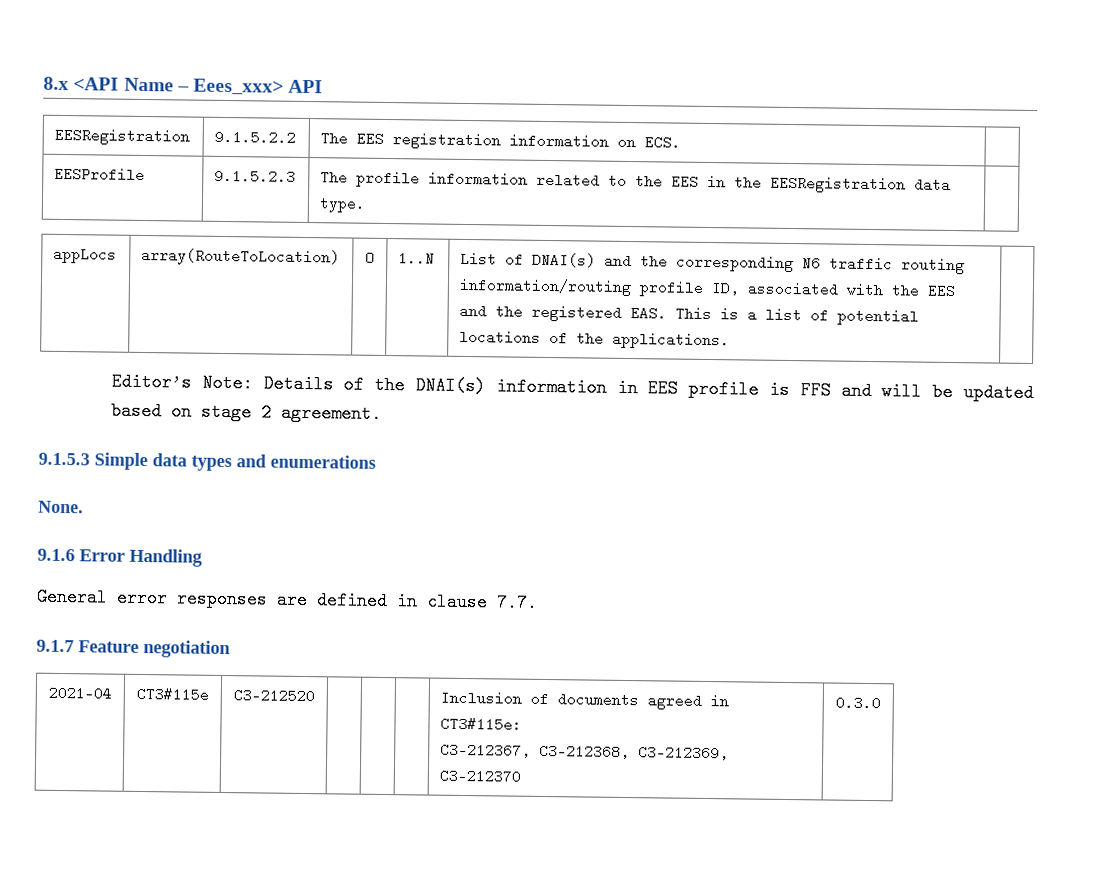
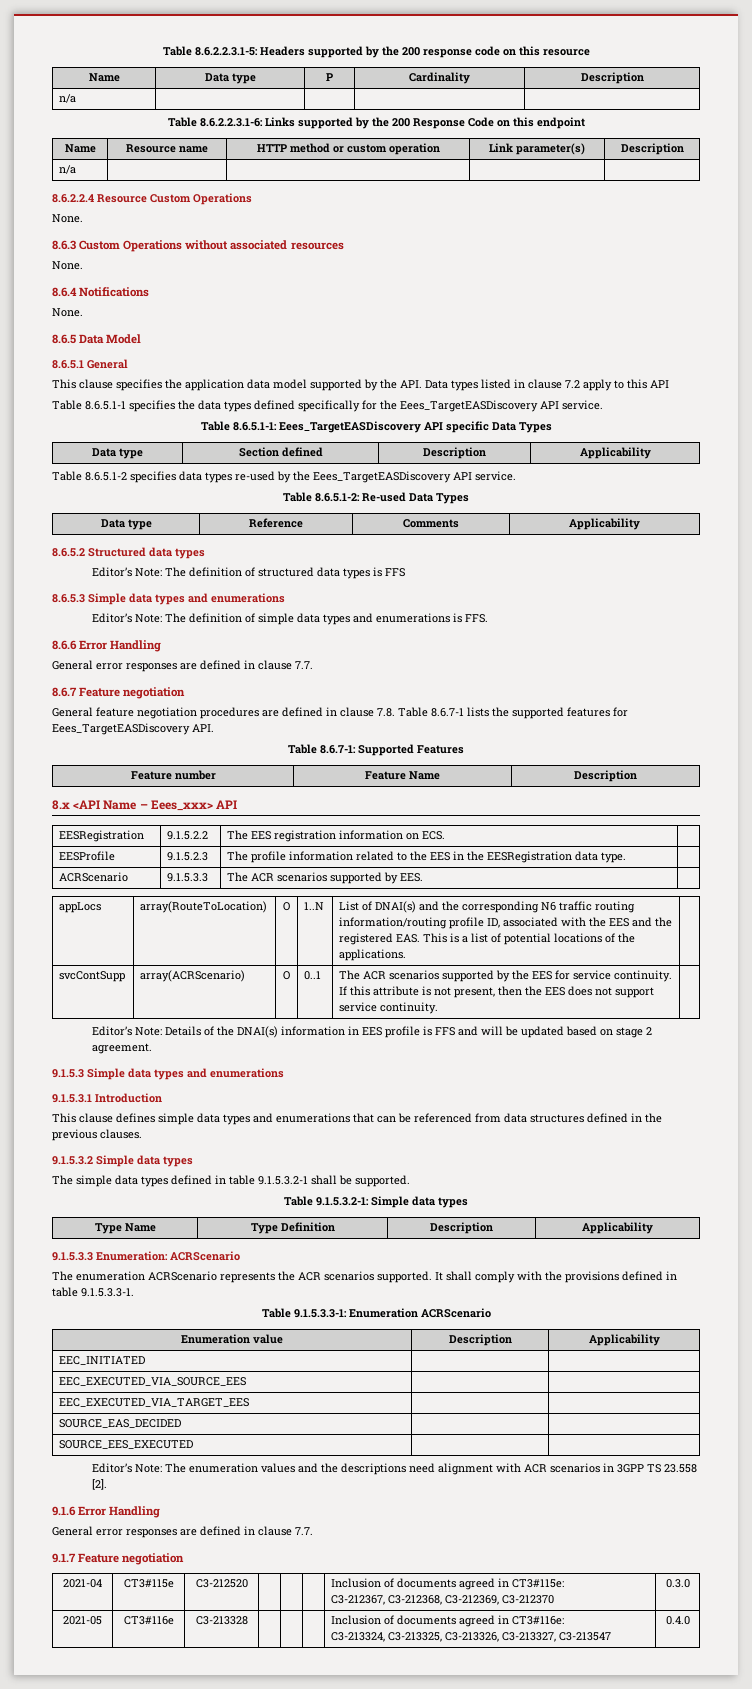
+ Table 8.6.2.2.3.1-5: Headers supported by the 200 response code on this resource
+ Name | Data type | P | Cardinality | Description
+ n/a | | | |
+ Table 8.6.2.2.3.1-6: Links supported by the 200 Response Code on this endpoint
+ Name | Resource name | HTTP method or custom operation | Link parameter(s) | Description
+ n/a | | | |
+ 8.6.2.2.4 Resource Custom Operations
+ None.
+ 8.6.3 Custom Operations without associated resources
+ None.
+ 8.6.4 Notifications
+ None.
+ 8.6.5 Data Model
+ 8.6.5.1 General
+ This clause specifies the application data model supported by the API. Data types listed in clause 7.2 apply to this API
+ Table 8.6.5.1-1 specifies the data types defined specifically for the Eees_TargetEASDiscovery API service.
+ Table 8.6.5.1-1: Eees_TargetEASDiscovery API specific Data Types
+ Data type | Section defined | Description | Applicability
+ Table 8.6.5.1-2 specifies data types re-used by the Eees_TargetEASDiscovery API service.
+ Table 8.6.5.1-2: Re-used Data Types
+ Data type | Reference | Comments | Applicability
+ 8.6.5.2 Structured data types
+ Editor’s Note: The definition of structured data types is FFS
+ 8.6.5.3 Simple data types and enumerations
+ Editor’s Note: The definition of simple data types and enumerations is FFS.
+ 8.6.6 Error Handling
+ General error responses are defined in clause 7.7.
+ 8.6.7 Feature negotiation
+ General feature negotiation procedures are defined in clause 7.8. Table 8.6.7-1 lists the supported features for Eees_TargetEASDiscovery API.
+ Table 8.6.7-1: Supported Features
+ Feature number | Feature Name | Description
+ ACRScenario | 9.1.5.3.3 | The ACR scenarios supported by EES. |
+ svcContSupp | array(ACRScenario) | O | 0..1 | The ACR scenarios supported by the EES for service continuity. If this attribute is not present, then the EES does not support service continuity. |
- None.
+ 9.1.5.3.1 Introduction
+ This clause defines simple data types and enumerations that can be referenced from data structures defined in the previous clauses.
+ 9.1.5.3.2 Simple data types
+ The simple data types defined in table 9.1.5.3.2-1 shall be supported.
+ Table 9.1.5.3.2-1: Simple data types
+ Type Name | Type Definition | Description | Applicability
+ 9.1.5.3.3 Enumeration: ACRScenario
+ The enumeration ACRScenario represents the ACR scenarios supported. It shall comply with the provisions defined in table 9.1.5.3.3-1.
+ Table 9.1.5.3.3-1: Enumeration ACRScenario
+ Enumeration value | Description | Applicability
+ EEC_INITIATED | |
+ EEC_EXECUTED_VIA_SOURCE_EES | |
+ EEC_EXECUTED_VIA_TARGET_EES | |
+ SOURCE_EAS_DECIDED | |
+ SOURCE_EES_EXECUTED | |
+ Editor’s Note: The enumeration values and the descriptions need alignment with ACR scenarios in 3GPP TS 23.558 [2].
+ 2021-05 | CT3#116e | C3-213328 | | | | Inclusion of documents agreed in CT3#116e:
+ C3-213324, C3-213325, C3-213326, C3-213327, C3-213547 | 0.4.0

